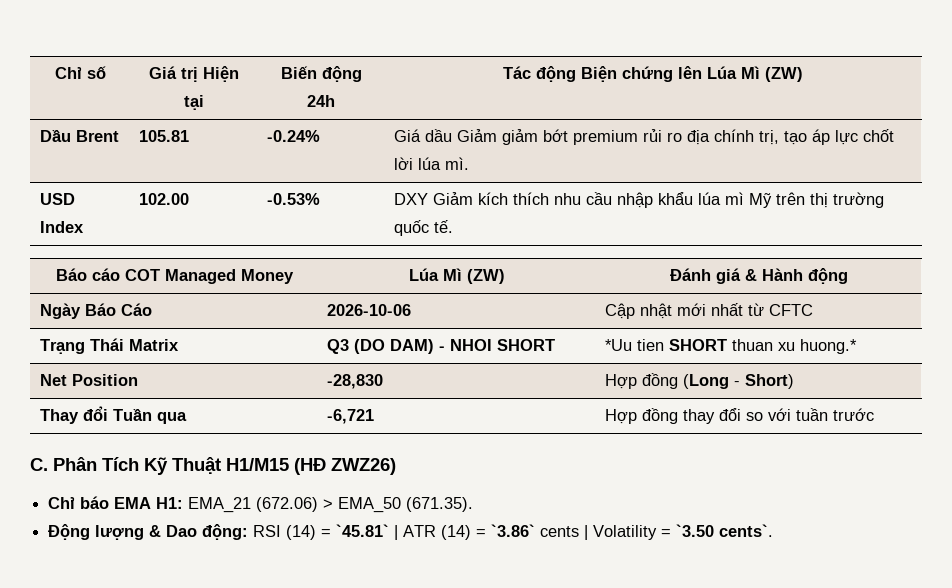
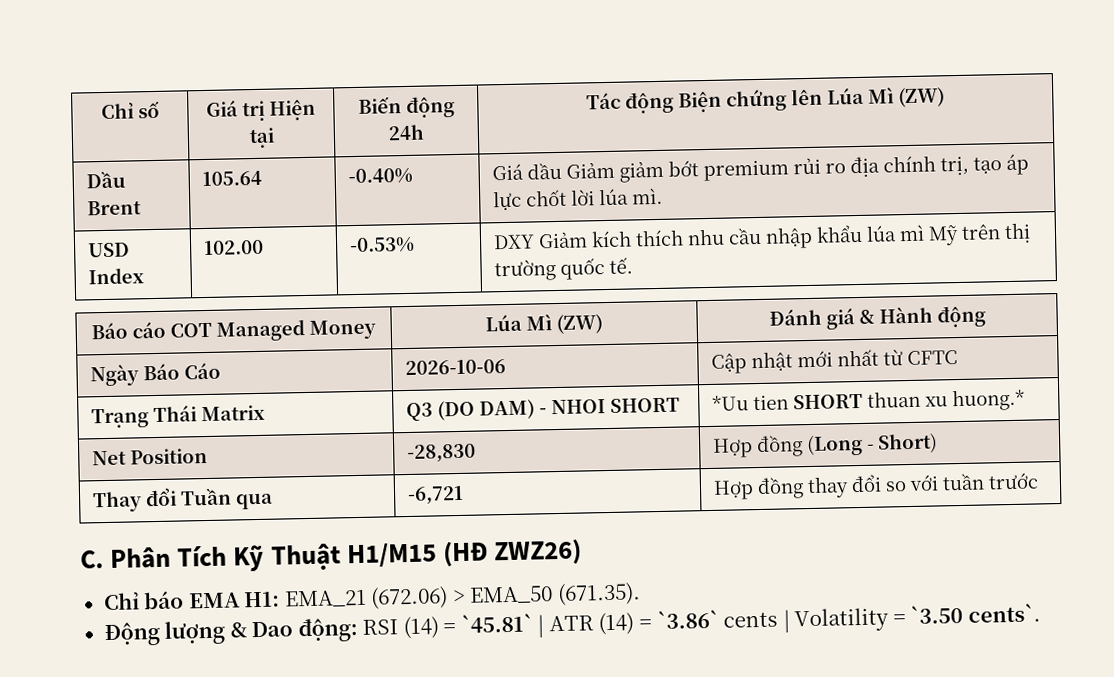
- Dầu Brent | 105.81 | -0.24% | Giá dầu Giảm giảm bớt premium rủi ro địa chính trị, tạo áp lực chốt lời lúa mì.
+ Dầu Brent | 105.64 | -0.40% | Giá dầu Giảm giảm bớt premium rủi ro địa chính trị, tạo áp lực chốt lời lúa mì.

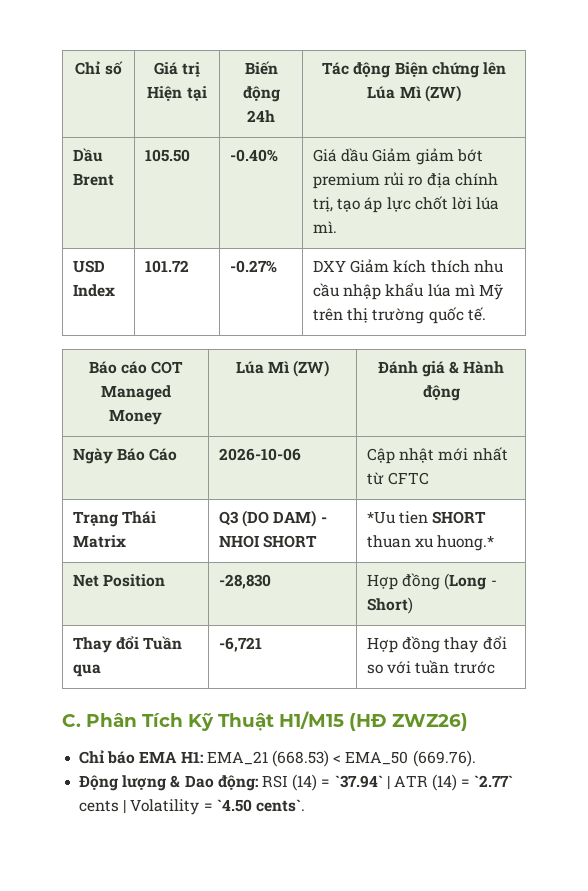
- Dầu Brent | 105.64 | -0.40% | Giá dầu Giảm giảm bớt premium rủi ro địa chính trị, tạo áp lực chốt lời lúa mì.
+ Dầu Brent | 105.50 | -0.40% | Giá dầu Giảm giảm bớt premium rủi ro địa chính trị, tạo áp lực chốt lời lúa mì.
- USD Index | 102.00 | -0.53% | DXY Giảm kích thích nhu cầu nhập khẩu lúa mì Mỹ trên thị trường quốc tế.
+ USD Index | 101.72 | -0.27% | DXY Giảm kích thích nhu cầu nhập khẩu lúa mì Mỹ trên thị trường quốc tế.
- Chỉ báo EMA H1: EMA_21 (672.06) > EMA_50 (671.35).
+ Chỉ báo EMA H1: EMA_21 (668.53) < EMA_50 (669.76).
- Động lượng & Dao động: RSI (14) = `45.81` | ATR (14) = `3.86` cents | Volatility = `3.50 cents`.
+ Động lượng & Dao động: RSI (14) = `37.94` | ATR (14) = `2.77` cents | Volatility = `4.50 cents`.

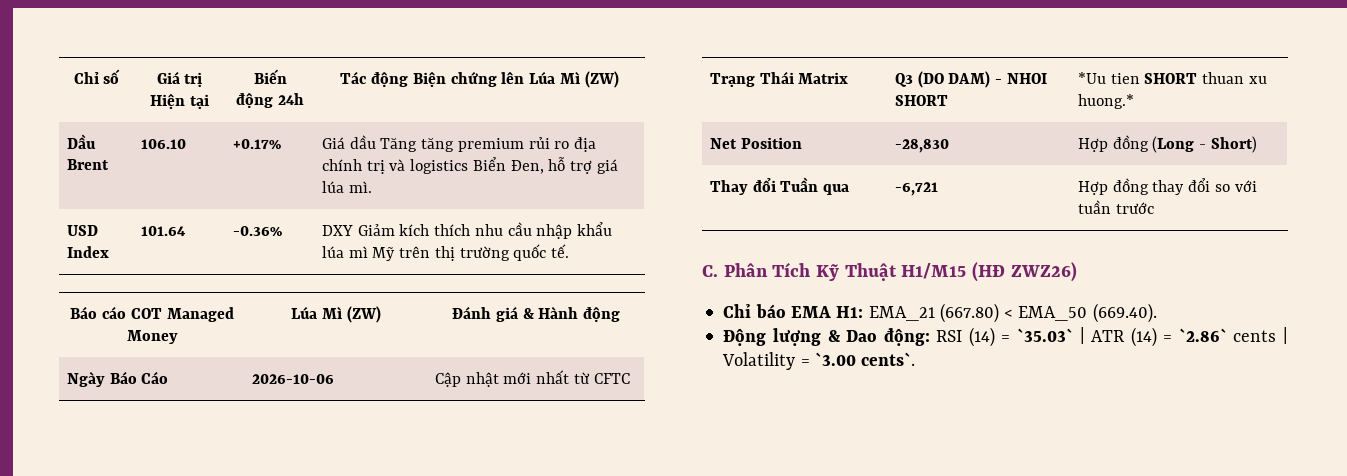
- Dầu Brent | 105.50 | -0.40% | Giá dầu Giảm giảm bớt premium rủi ro địa chính trị, tạo áp lực chốt lời lúa mì.
+ Dầu Brent | 106.10 | +0.17% | Giá dầu Tăng tăng premium rủi ro địa chính trị và logistics Biển Đen, hỗ trợ giá lúa mì.
- USD Index | 101.72 | -0.27% | DXY Giảm kích thích nhu cầu nhập khẩu lúa mì Mỹ trên thị trường quốc tế.
+ USD Index | 101.64 | -0.36% | DXY Giảm kích thích nhu cầu nhập khẩu lúa mì Mỹ trên thị trường quốc tế.
- Chỉ báo EMA H1: EMA_21 (668.53) < EMA_50 (669.76).
+ Chỉ báo EMA H1: EMA_21 (667.80) < EMA_50 (669.40).
- Động lượng & Dao động: RSI (14) = `37.94` | ATR (14) = `2.77` cents | Volatility = `4.50 cents`.
+ Động lượng & Dao động: RSI (14) = `35.03` | ATR (14) = `2.86` cents | Volatility = `3.00 cents`.

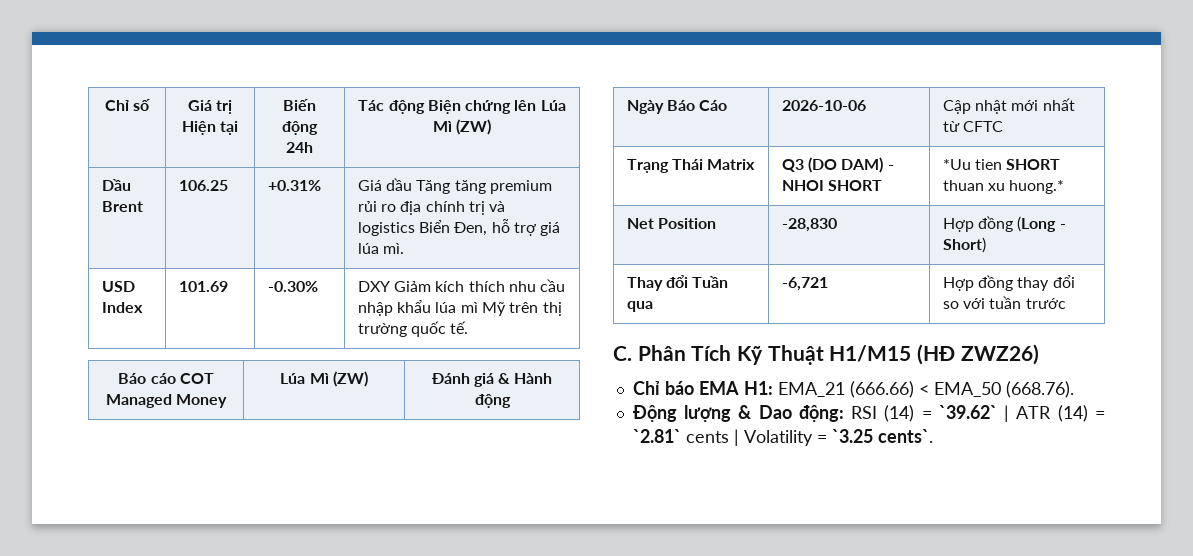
- Dầu Brent | 106.10 | +0.17% | Giá dầu Tăng tăng premium rủi ro địa chính trị và logistics Biển Đen, hỗ trợ giá lúa mì.
+ Dầu Brent | 106.25 | +0.31% | Giá dầu Tăng tăng premium rủi ro địa chính trị và logistics Biển Đen, hỗ trợ giá lúa mì.
- USD Index | 101.64 | -0.36% | DXY Giảm kích thích nhu cầu nhập khẩu lúa mì Mỹ trên thị trường quốc tế.
+ USD Index | 101.69 | -0.30% | DXY Giảm kích thích nhu cầu nhập khẩu lúa mì Mỹ trên thị trường quốc tế.
- Chỉ báo EMA H1: EMA_21 (667.80) < EMA_50 (669.40).
+ Chỉ báo EMA H1: EMA_21 (666.66) < EMA_50 (668.76).
- Động lượng & Dao động: RSI (14) = `35.03` | ATR (14) = `2.86` cents | Volatility = `3.00 cents`.
+ Động lượng & Dao động: RSI (14) = `39.62` | ATR (14) = `2.81` cents | Volatility = `3.25 cents`.

